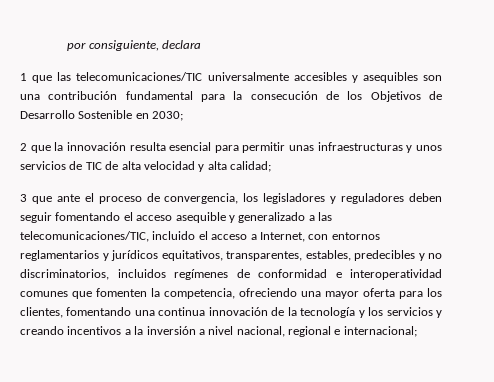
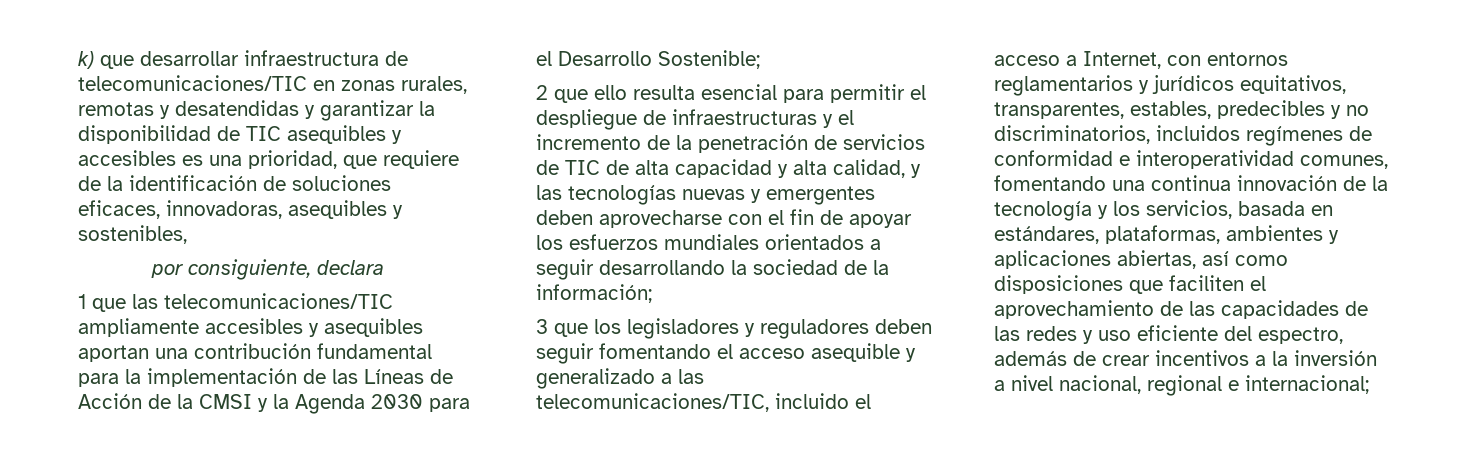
+ k) que desarrollar infraestructura de telecomunicaciones/TIC en zonas rurales, remotas y desatendidas y garantizar la disponibilidad de TIC asequibles y accesibles es una prioridad, que requiere de la identificación de soluciones eficaces, innovadoras, asequibles y sostenibles,
- 1 que las telecomunicaciones/TIC universalmente accesibles y asequibles son una contribución fundamental para la consecución de los Objetivos de Desarrollo Sostenible en 2030;
+ 1 que las telecomunicaciones/TIC ampliamente accesibles y asequibles aportan una contribución fundamental para la implementación de las Líneas de Acción de la CMSI y la Agenda 2030 para el Desarrollo Sostenible;
- 2 que la innovación resulta esencial para permitir unas infraestructuras y unos servicios de TIC de alta velocidad y alta calidad;
- 3 que ante el proceso de convergencia, los legisladores y reguladores deben seguir fomentando el acceso asequible y generalizado a las telecomunicaciones/TIC, incluido el acceso a Internet, con entornos reglamentarios y jurídicos equitativos, transparentes, estables, predecibles y no discriminatorios, incluidos regímenes de conformidad e interoperatividad comunes que fomenten la competencia, ofreciendo una mayor oferta para los clientes, fomentando una continua innovación de la tecnología y los servicios y creando incentivos a la inversión a nivel nacional, regional e internacional;
+ 2 que ello resulta esencial para permitir el despliegue de infraestructuras y el incremento de la penetración de servicios de TIC de alta capacidad y alta calidad, y las tecnologías nuevas y emergentes deben aprovecharse con el fin de apoyar los esfuerzos mundiales orientados a seguir desarrollando la sociedad de la información;
+ 3 que los legisladores y reguladores deben seguir fomentando el acceso asequible y generalizado a las telecomunicaciones/TIC, incluido el acceso a Internet, con entornos reglamentarios y jurídicos equitativos, transparentes, estables, predecibles y no discriminatorios, incluidos regímenes de conformidad e interoperatividad comunes, fomentando una continua innovación de la tecnología y los servicios, basada en estándares, plataformas, ambientes y aplicaciones abiertas, así como disposiciones que faciliten el aprovechamiento de las capacidades de las redes y uso eficiente del espectro, además de crear incentivos a la inversión a nivel nacional, regional e internacional;

